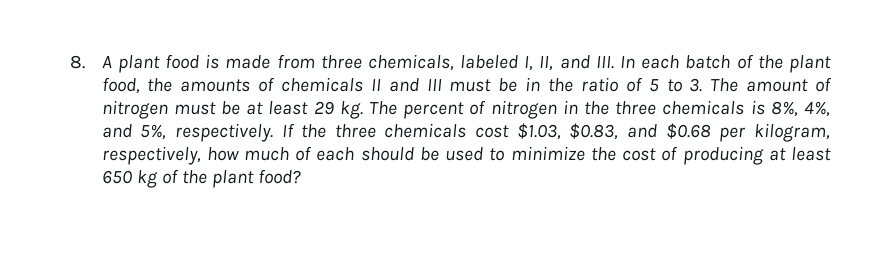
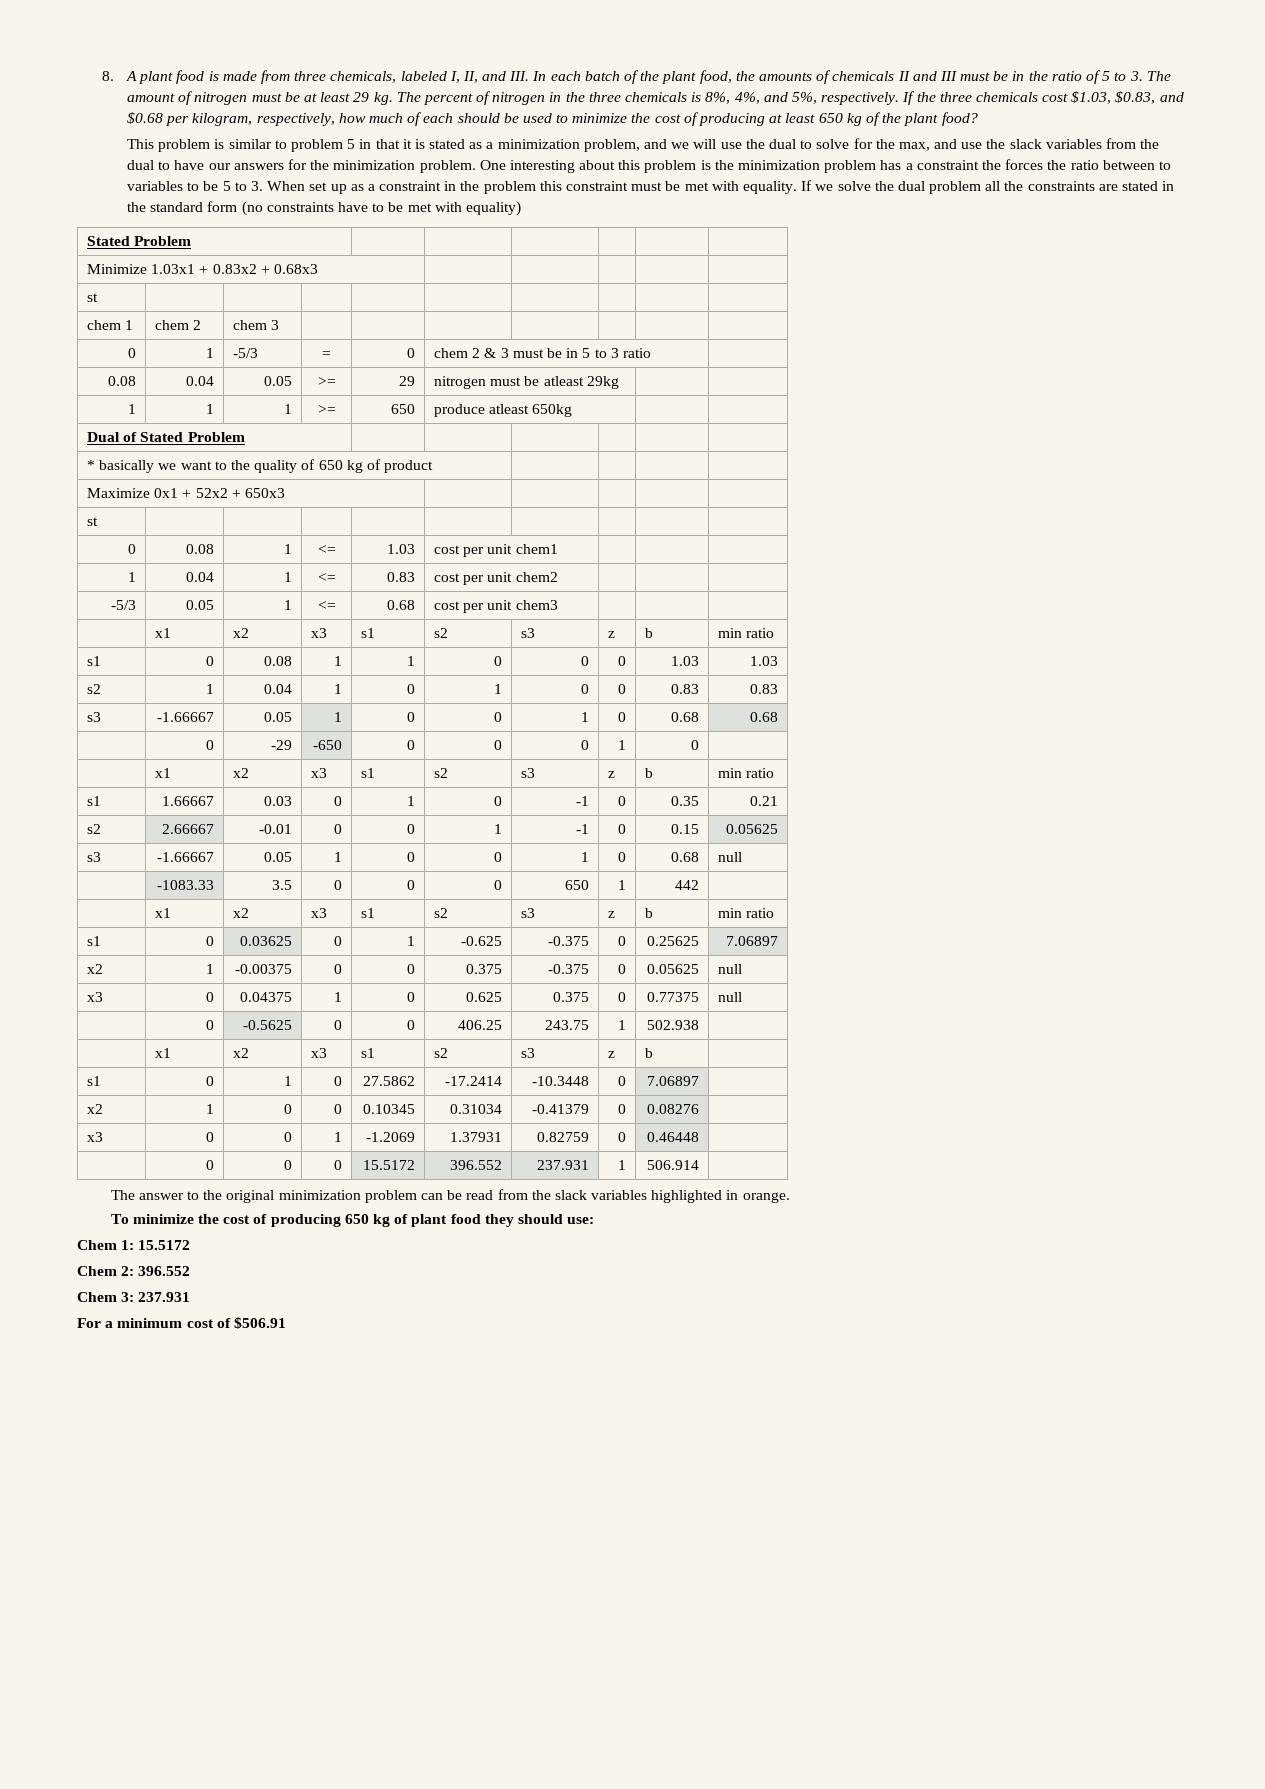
+ This problem is similar to problem 5 in that it is stated as a minimization problem, and we will use the dual to solve for the max, and use the slack variables from the dual to have our answers for the minimization problem. One interesting about this problem is the minimization problem has a constraint the forces the ratio between to variables to be 5 to 3. When set up as a constraint in the problem this constraint must be met with equality. If we solve the dual problem all the constraints are stated in the standard form (no constraints have to be met with equality)
+ Stated Problem | | | | | |
+ Minimize 1.03x1 + 0.83x2 + 0.68x3 | | | | |
+ st | | | | | | | | |
+ chem 1 | chem 2 | chem 3 | | | | | | |
+ 0 | 1 | -5/3 | = | 0 | chem 2 & 3 must be in 5 to 3 ratio |
+ 0.08 | 0.04 | 0.05 | >= | 29 | nitrogen must be atleast 29kg | |
+ 1 | 1 | 1 | >= | 650 | produce atleast 650kg | |
+ Dual of Stated Problem | | | | | |
+ * basically we want to the quality of 650 kg of product | | | |
+ Maximize 0x1 + 52x2 + 650x3 | | | | |
+ st | | | | | | | | |
+ 0 | 0.08 | 1 | <= | 1.03 | cost per unit chem1 | | |
+ 1 | 0.04 | 1 | <= | 0.83 | cost per unit chem2 | | |
+ -5/3 | 0.05 | 1 | <= | 0.68 | cost per unit chem3 | | |
+ | x1 | x2 | x3 | s1 | s2 | s3 | z | b | min ratio
+ s1 | 0 | 0.08 | 1 | 1 | 0 | 0 | 0 | 1.03 | 1.03
+ s2 | 1 | 0.04 | 1 | 0 | 1 | 0 | 0 | 0.83 | 0.83
+ s3 | -1.66667 | 0.05 | 1 | 0 | 0 | 1 | 0 | 0.68 | 0.68
+ | 0 | -29 | -650 | 0 | 0 | 0 | 1 | 0 |
+ | x1 | x2 | x3 | s1 | s2 | s3 | z | b | min ratio
+ s1 | 1.66667 | 0.03 | 0 | 1 | 0 | -1 | 0 | 0.35 | 0.21
+ s2 | 2.66667 | -0.01 | 0 | 0 | 1 | -1 | 0 | 0.15 | 0.05625
+ s3 | -1.66667 | 0.05 | 1 | 0 | 0 | 1 | 0 | 0.68 | null
+ | -1083.33 | 3.5 | 0 | 0 | 0 | 650 | 1 | 442 |
+ | x1 | x2 | x3 | s1 | s2 | s3 | z | b | min ratio
+ s1 | 0 | 0.03625 | 0 | 1 | -0.625 | -0.375 | 0 | 0.25625 | 7.06897
+ x2 | 1 | -0.00375 | 0 | 0 | 0.375 | -0.375 | 0 | 0.05625 | null
+ x3 | 0 | 0.04375 | 1 | 0 | 0.625 | 0.375 | 0 | 0.77375 | null
+ | 0 | -0.5625 | 0 | 0 | 406.25 | 243.75 | 1 | 502.938 |
+ | x1 | x2 | x3 | s1 | s2 | s3 | z | b |
+ s1 | 0 | 1 | 0 | 27.5862 | -17.2414 | -10.3448 | 0 | 7.06897 |
+ x2 | 1 | 0 | 0 | 0.10345 | 0.31034 | -0.41379 | 0 | 0.08276 |
+ x3 | 0 | 0 | 1 | -1.2069 | 1.37931 | 0.82759 | 0 | 0.46448 |
+ | 0 | 0 | 0 | 15.5172 | 396.552 | 237.931 | 1 | 506.914 |
+ The answer to the original minimization problem can be read from the slack variables highlighted in orange.
+ To minimize the cost of producing 650 kg of plant food they should use:
+ Chem 1: 15.5172
+ Chem 2: 396.552
+ Chem 3: 237.931
+ For a minimum cost of $506.91

